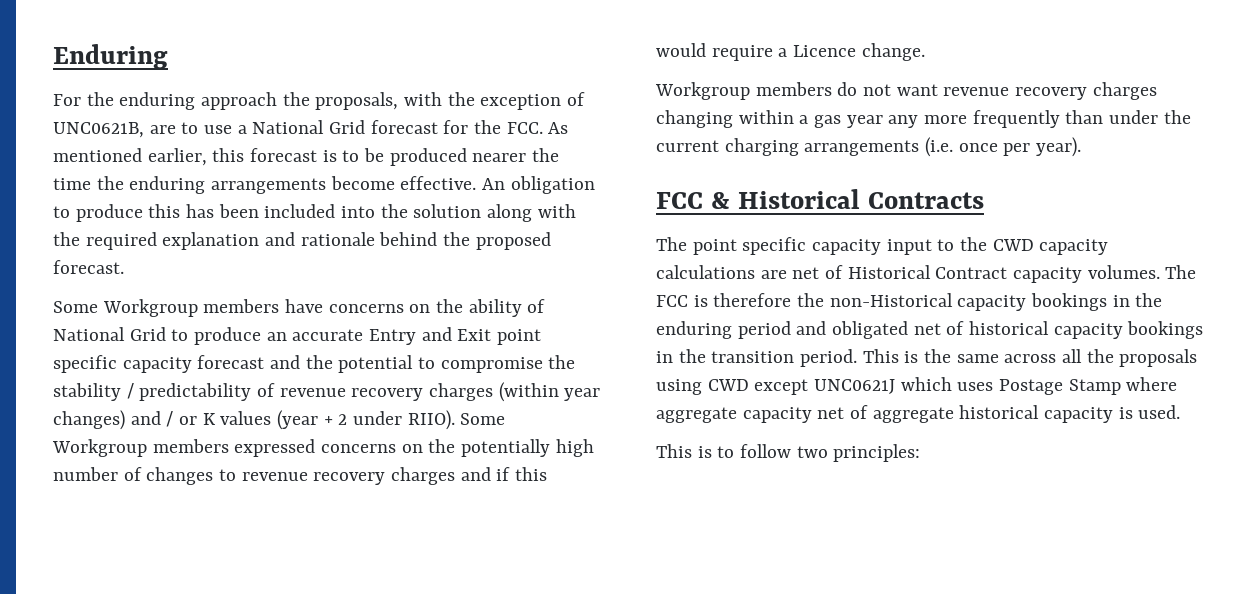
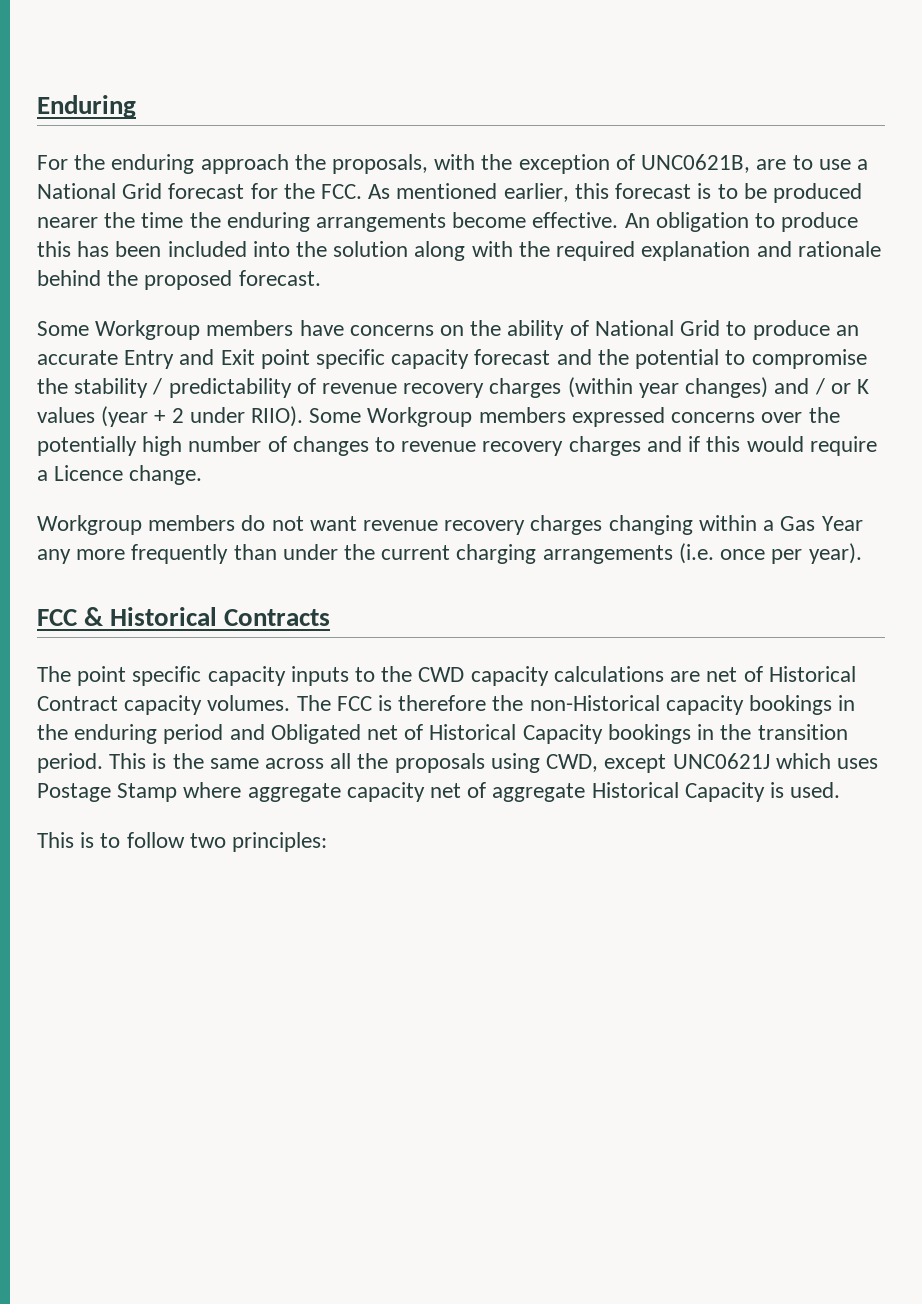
- Some Workgroup members expressed concerns on the potentially high number of changes to revenue recovery charges and if this would require a Licence change.
+ Some Workgroup members expressed concerns over the potentially high number of changes to revenue recovery charges and if this would require a Licence change.
- Workgroup members do not want revenue recovery charges changing within a gas year any more frequently than under the current charging arrangements (i.e. once per year).
+ Workgroup members do not want revenue recovery charges changing within a Gas Year any more frequently than under the current charging arrangements (i.e. once per year).
- The point specific capacity input to the CWD capacity calculations are net of Historical Contract capacity volumes.
+ The point specific capacity inputs to the CWD capacity calculations are net of Historical Contract capacity volumes.
- The FCC is therefore the non-Historical capacity bookings in the enduring period and obligated net of historical capacity bookings in the transition period.
+ The FCC is therefore the non-Historical capacity bookings in the enduring period and Obligated net of Historical Capacity bookings in the transition period.
- This is the same across all the proposals using CWD except UNC0621J which uses Postage Stamp where aggregate capacity net of aggregate historical capacity is used.
+ This is the same across all the proposals using CWD, except UNC0621J which uses Postage Stamp where aggregate capacity net of aggregate Historical Capacity is used.

